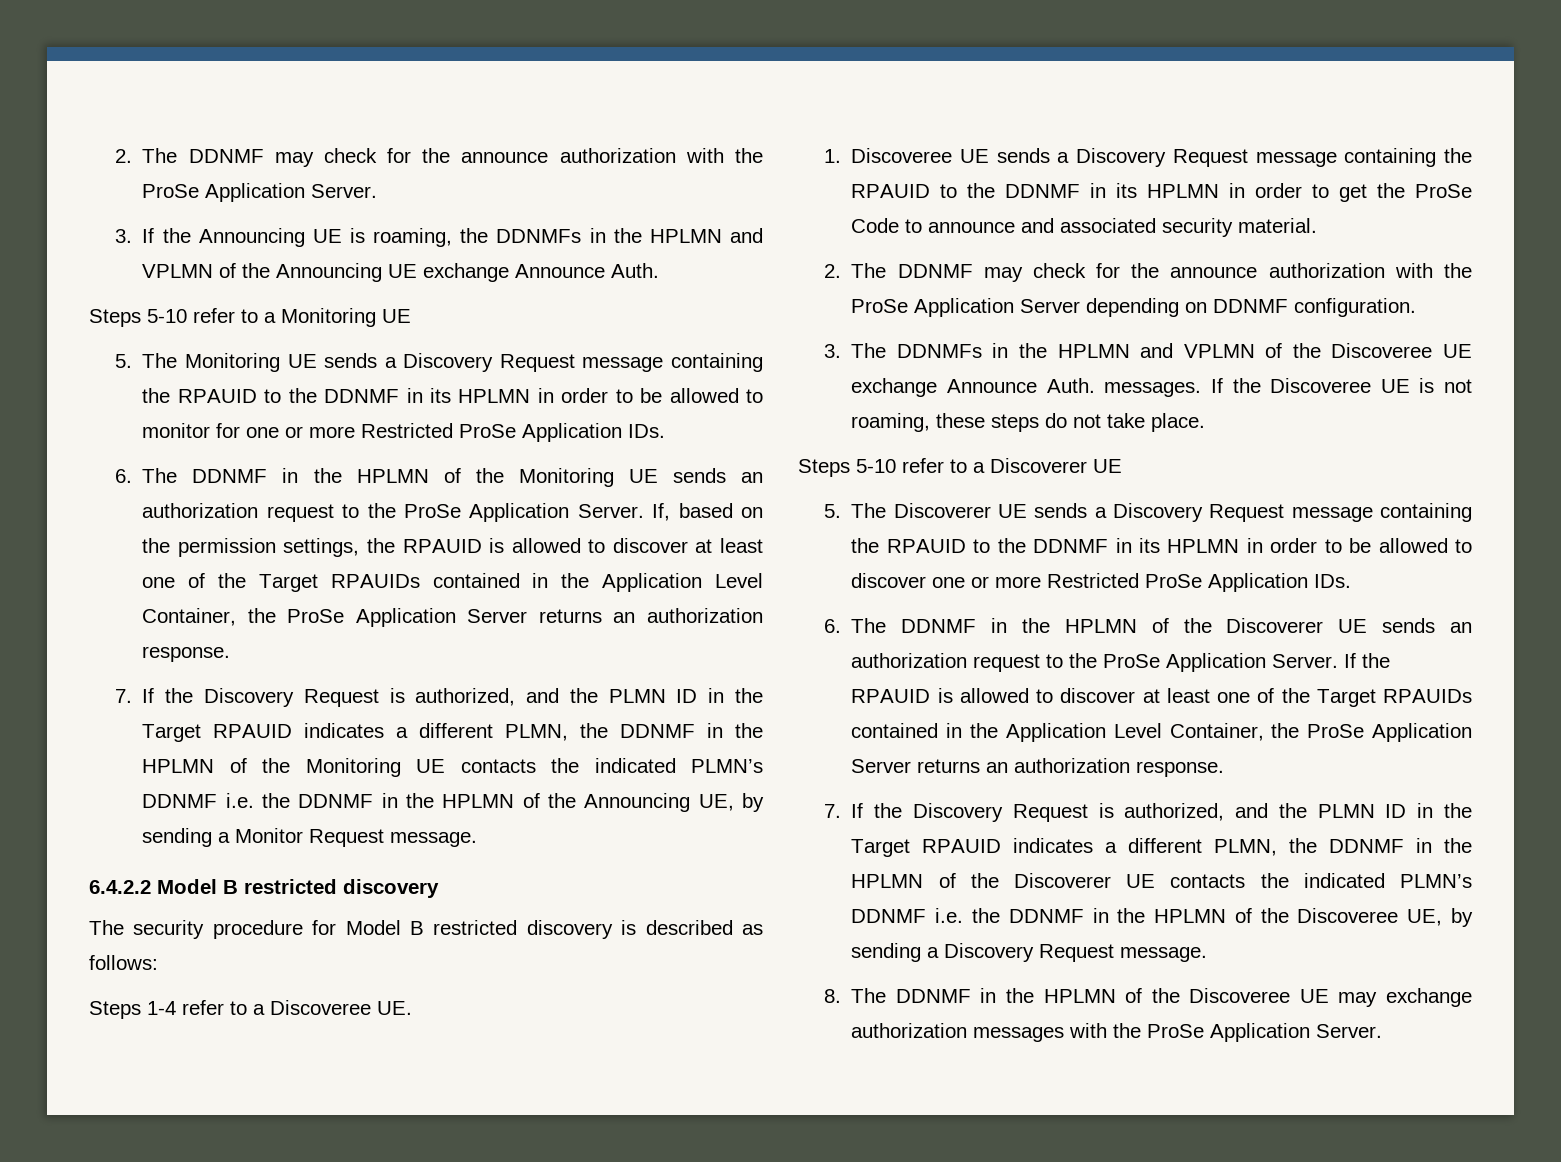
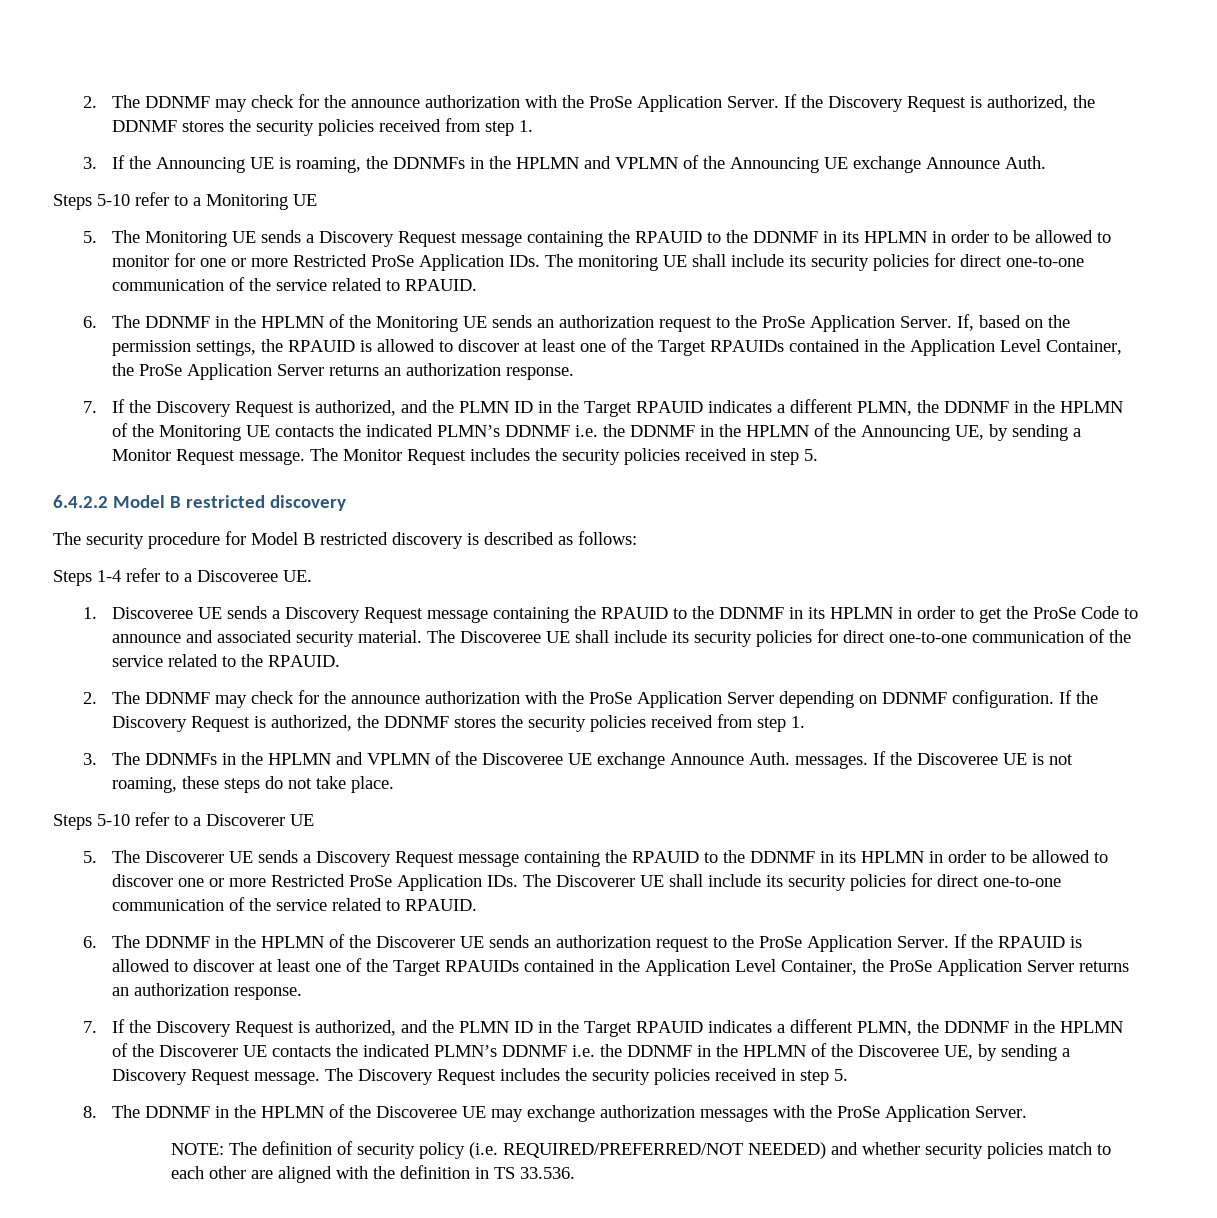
- 2. The DDNMF may check for the announce authorization with the ProSe Application Server.
+ 2. The DDNMF may check for the announce authorization with the ProSe Application Server. If the Discovery Request is authorized, the DDNMF stores the security policies received from step 1.
- 5. The Monitoring UE sends a Discovery Request message containing the RPAUID to the DDNMF in its HPLMN in order to be allowed to monitor for one or more Restricted ProSe Application IDs.
+ 5. The Monitoring UE sends a Discovery Request message containing the RPAUID to the DDNMF in its HPLMN in order to be allowed to monitor for one or more Restricted ProSe Application IDs. The monitoring UE shall include its security policies for direct one-to-one communication of the service related to RPAUID.
+ The Monitor Request includes the security policies received in step 5.
+ The Discoveree UE shall include its security policies for direct one-to-one communication of the service related to the RPAUID.
- 2. The DDNMF may check for the announce authorization with the ProSe Application Server depending on DDNMF configuration.
+ 2. The DDNMF may check for the announce authorization with the ProSe Application Server depending on DDNMF configuration. If the Discovery Request is authorized, the DDNMF stores the security policies received from step 1.
- 5. The Discoverer UE sends a Discovery Request message containing the RPAUID to the DDNMF in its HPLMN in order to be allowed to discover one or more Restricted ProSe Application IDs.
+ 5. The Discoverer UE sends a Discovery Request message containing the RPAUID to the DDNMF in its HPLMN in order to be allowed to discover one or more Restricted ProSe Application IDs. The Discoverer UE shall include its security policies for direct one-to-one communication of the service related to RPAUID.
+ The Discovery Request includes the security policies received in step 5.
+ NOTE: The definition of security policy (i.e. REQUIRED/PREFERRED/NOT NEEDED) and whether security policies match to each other are aligned with the definition in TS 33.536.

